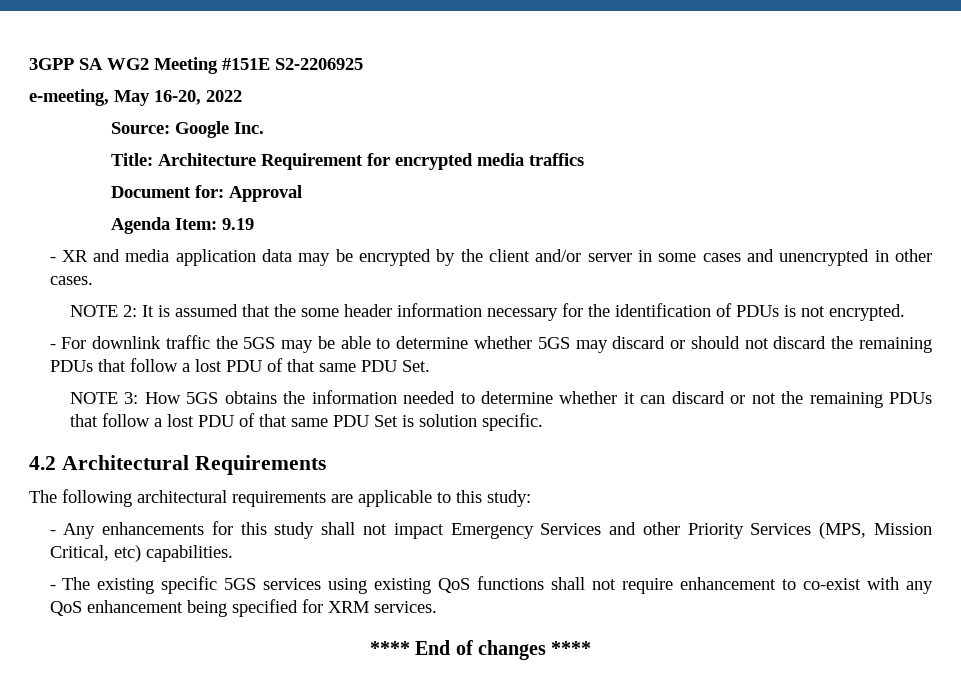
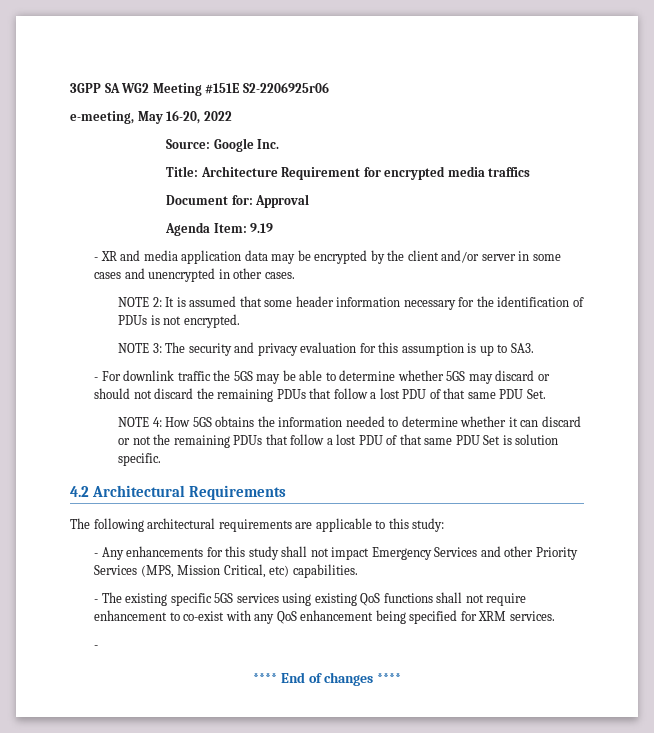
- 3GPP SA WG2 Meeting #151E S2-2206925
+ 3GPP SA WG2 Meeting #151E S2-2206925r06
- NOTE 2: It is assumed that the some header information necessary for the identification of PDUs is not encrypted.
+ NOTE 2: It is assumed that some header information necessary for the identification of PDUs is not encrypted.
+ NOTE 3: The security and privacy evaluation for this assumption is up to SA3.
- NOTE 3: How 5GS obtains the information needed to determine whether it can discard or not the remaining PDUs that follow a lost PDU of that same PDU Set is solution specific.
+ NOTE 4: How 5GS obtains the information needed to determine whether it can discard or not the remaining PDUs that follow a lost PDU of that same PDU Set is solution specific.
  - The existing specific 5GS services using existing QoS functions shall not require enhancement to co-exist with any QoS enhancement being specified for XRM services.
+ -

